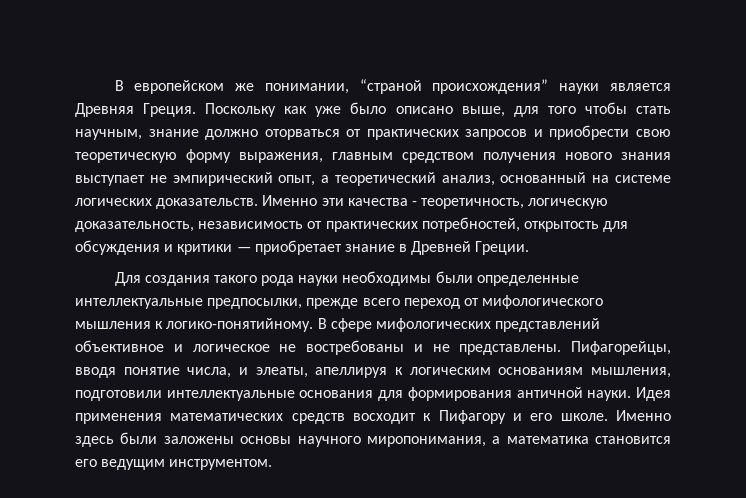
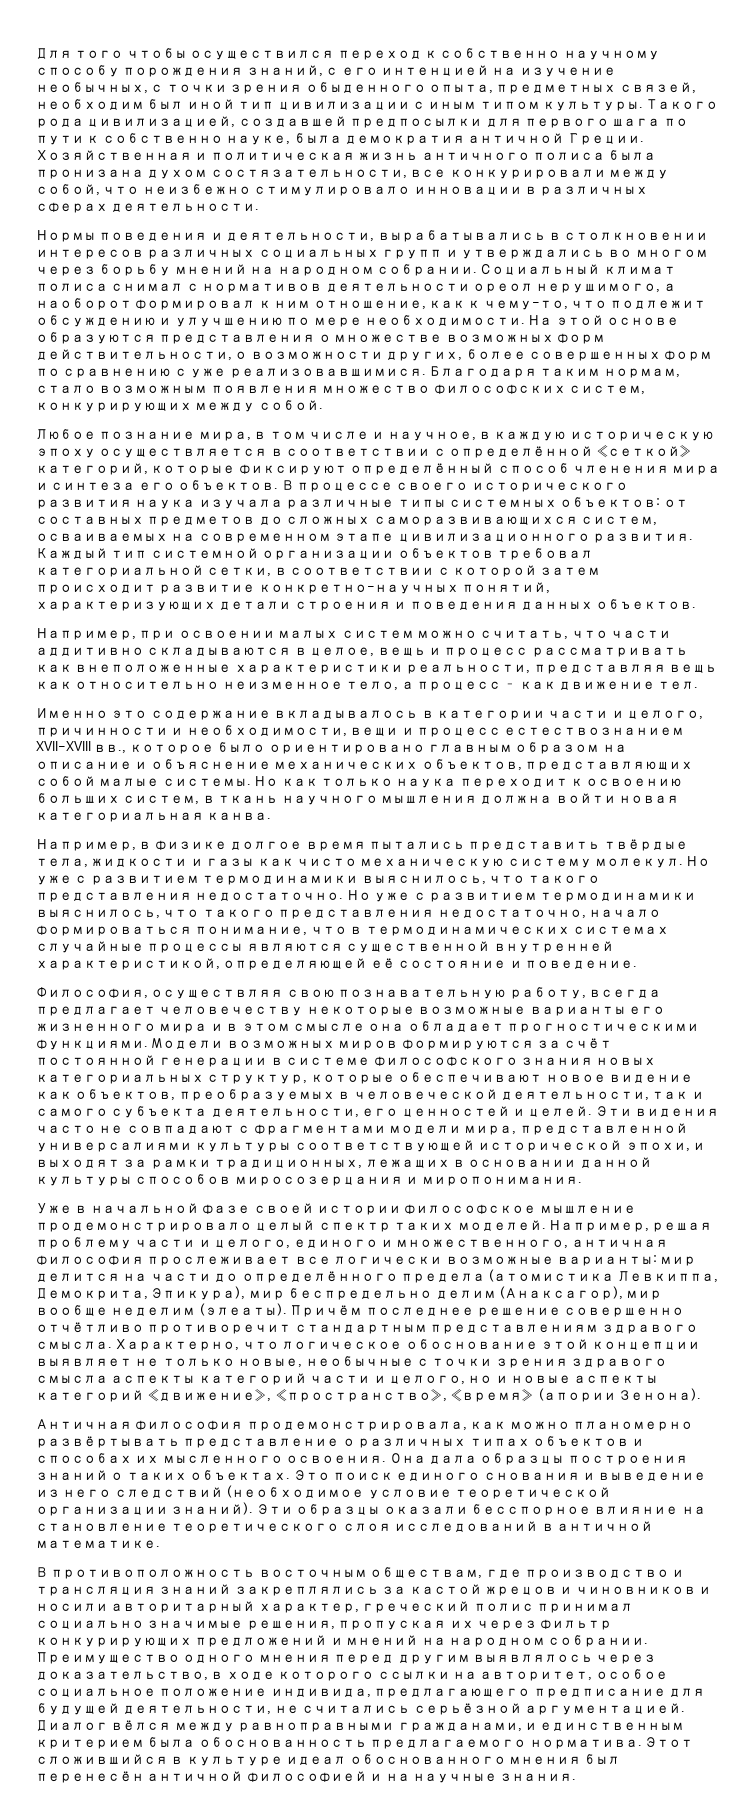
- В европейском же понимании, “страной происхождения” науки является Древняя Греция. Поскольку как уже было описано выше, для того чтобы стать научным, знание должно оторваться от практических запросов и приобрести свою теоретическую форму выражения, главным средством получения нового знания выступает не эмпирический опыт, а теоретический анализ, основанный на системе логических доказательств. Именно эти качества - теоретичность, логическую доказательность, независимость от практических потребностей, открытость для обсуждения и критики — приобретает знание в Древней Греции.
- Для создания такого рода науки необходимы были определенные интеллектуальные предпосылки, прежде всего переход от мифологического мышления к логико-понятийному. В сфере мифологических представлений объективное и логическое не востребованы и не представлены. Пифагорейцы, вводя понятие числа, и элеаты, апеллируя к логическим основаниям мышления, подготовили интеллектуальные основания для формирования античной науки. Идея применения математических средств восходит к Пифагору и его школе. Именно здесь были заложены основы научного миропонимания, а математика становится его ведущим инструментом.
+ Для того чтобы осуществился переход к собственно научному способу порождения знаний, с его интенцией на изучение необычных, с точки зрения обыденного опыта, предметных связей, необходим был иной тип цивилизации с иным типом культуры. Такого рода цивилизацией, создавшей предпосылки для первого шага по пути к собственно науке, была демократия античной Греции. Хозяйственная и политическая жизнь античного полиса была пронизана духом состязательности, все конкурировали между собой, что неизбежно стимулировало инновации в различных сферах деятельности.
+ Нормы поведения и деятельности, вырабатывались в столкновении интересов различных социальных групп и утверждались во многом через борьбу мнений на народном собрании. Социальный климат полиса снимал с нормативов деятельности ореол нерушимого, а наоборот формировал к ним отношение, как к чему-то, что подлежит обсуждению и улучшению по мере необходимости. На этой основе образуются представления о множестве возможных форм действительности, о возможности других, более совершенных форм по сравнению с уже реализовавшимися. Благодаря таким нормам, стало возможным появления множество философских систем, конкурирующих между собой.
+ Любое познание мира, в том числе и научное, в каждую историческую эпоху осуществляется в соответствии с определённой «сеткой» категорий, которые фиксируют определённый способ членения мира и синтеза его объектов. В процессе своего исторического развития наука изучала различные типы системных объектов: от составных предметов до сложных саморазвивающихся систем, осваиваемых на современном этапе цивилизационного развития. Каждый тип системной организации объектов требовал категориальной сетки, в соответствии с которой затем происходит развитие конкретно-научных понятий, характеризующих детали строения и поведения данных объектов.
+ Например, при освоении малых систем можно считать, что части аддитивно складываются в целое, вещь и процесс рассматривать как внеположенные характеристики реальности, представляя вещь как относительно неизменное тело, а процесс – как движение тел.
+ Именно это содержание вкладывалось в категории части и целого, причинности и необходимости, вещи и процесс естествознанием XVII-XVIII вв., которое было ориентировано главным образом на описание и объяснение механических объектов, представляющих собой малые системы. Но как только наука переходит к освоению больших систем, в ткань научного мышления должна войти новая категориальная канва.
+ Например, в физике долгое время пытались представить твёрдые тела, жидкости и газы как чисто механическую систему молекул. Но уже с развитием термодинамики выяснилось, что такого представления недостаточно. Но уже с развитием термодинамики выяснилось, что такого представления недостаточно, начало формироваться понимание, что в термодинамических системах случайные процессы являются существенной внутренней характеристикой, определяющей её состояние и поведение.
+ Философия, осуществляя свою познавательную работу, всегда предлагает человечеству некоторые возможные варианты его жизненного мира и в этом смысле она обладает прогностическими функциями. Модели возможных миров формируются за счёт постоянной генерации в системе философского знания новых категориальных структур, которые обеспечивают новое видение как объектов, преобразуемых в человеческой деятельности, так и самого субъекта деятельности, его ценностей и целей. Эти видения часто не совпадают с фрагментами модели мира, представленной универсалиями культуры соответствующей исторической эпохи, и выходят за рамки традиционных, лежащих в основании данной культуры способов миросозерцания и миропонимания.
+ Уже в начальной фазе своей истории философское мышление продемонстрировало целый спектр таких моделей. Например, решая проблему части и целого, единого и множественного, античная философия прослеживает все логически возможные варианты: мир делится на части до определённого предела (атомистика Левкиппа, Демокрита, Эпикура), мир беспредельно делим (Анаксагор), мир вообще неделим (элеаты). Причём последнее решение совершенно отчётливо противоречит стандартным представлениям здравого смысла. Характерно, что логическое обоснование этой концепции выявляет не только новые, необычные с точки зрения здравого смысла аспекты категорий части и целого, но и новые аспекты категорий «движение», «пространство», «время» (апории Зенона).
+ Античная философия продемонстрировала, как можно планомерно развёртывать представление о различных типах объектов и способах их мысленного освоения. Она дала образцы построения знаний о таких объектах. Это поиск единого снования и выведение из него следствий (необходимое условие теоретической организации знаний). Эти образцы оказали бесспорное влияние на становление теоретического слоя исследований в античной математике.
+ В противоположность восточным обществам, где производство и трансляция знаний закреплялись за кастой жрецов и чиновников и носили авторитарный характер, греческий полис принимал социально значимые решения, пропуская их через фильтр конкурирующих предложений и мнений на народном собрании. Преимущество одного мнения перед другим выявлялось через доказательство, в ходе которого ссылки на авторитет, особое социальное положение индивида, предлагающего предписание для будущей деятельности, не считались серьёзной аргументацией. Диалог вёлся между равноправными гражданами, и единственным критерием была обоснованность предлагаемого норматива. Этот сложившийся в культуре идеал обоснованного мнения был перенесён античной философией и на научные знания.

